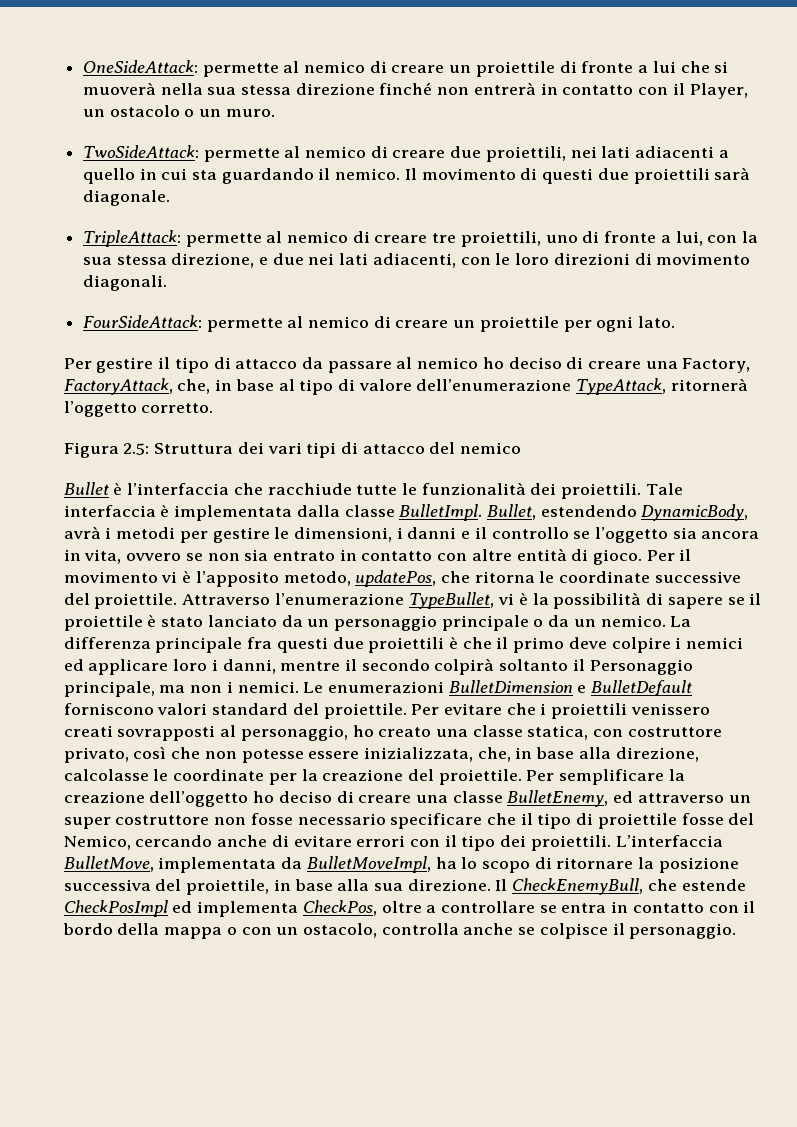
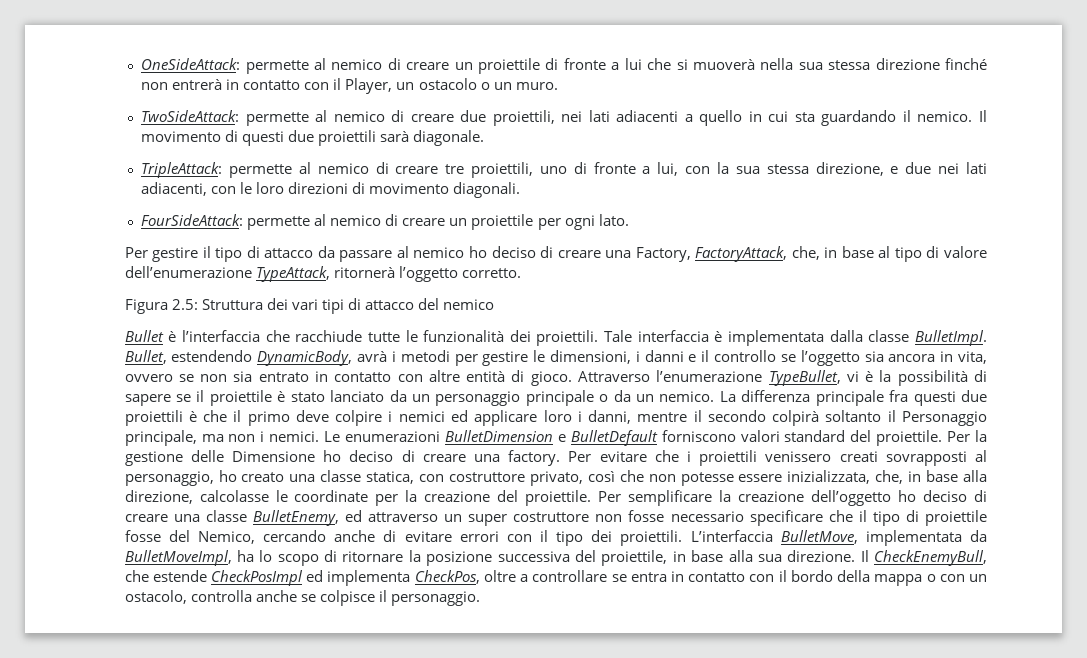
- Per il movimento vi è l’apposito metodo, updatePos, che ritorna le coordinate successive del proiettile.
- Per evitare che i proiettili venissero creati sovrapposti al personaggio, ho creato una classe statica, con costruttore privato, così che non potesse essere inizializzata, che, in base alla direzione, calcolasse le coordinate per la creazione del proiettile.
+ Per la gestione delle Dimensione ho deciso di creare una factory. Per evitare che i proiettili venissero creati sovrapposti al personaggio, ho creato una classe statica, con costruttore privato, così che non potesse essere inizializzata, che, in base alla direzione, calcolasse le coordinate per la creazione del proiettile.

